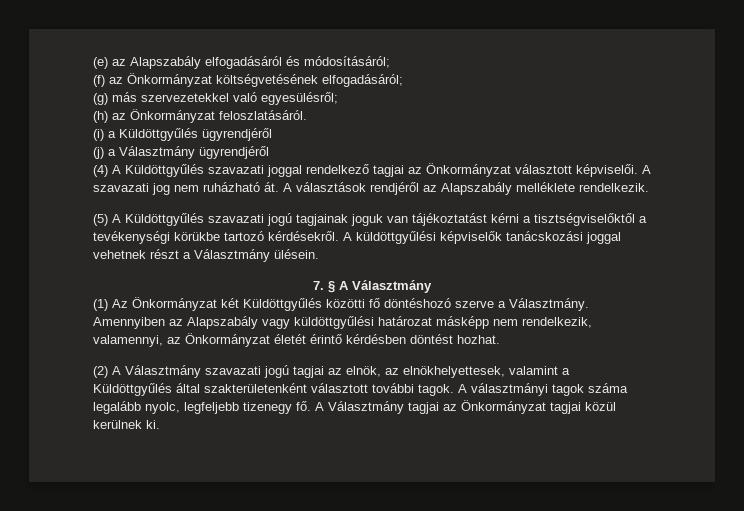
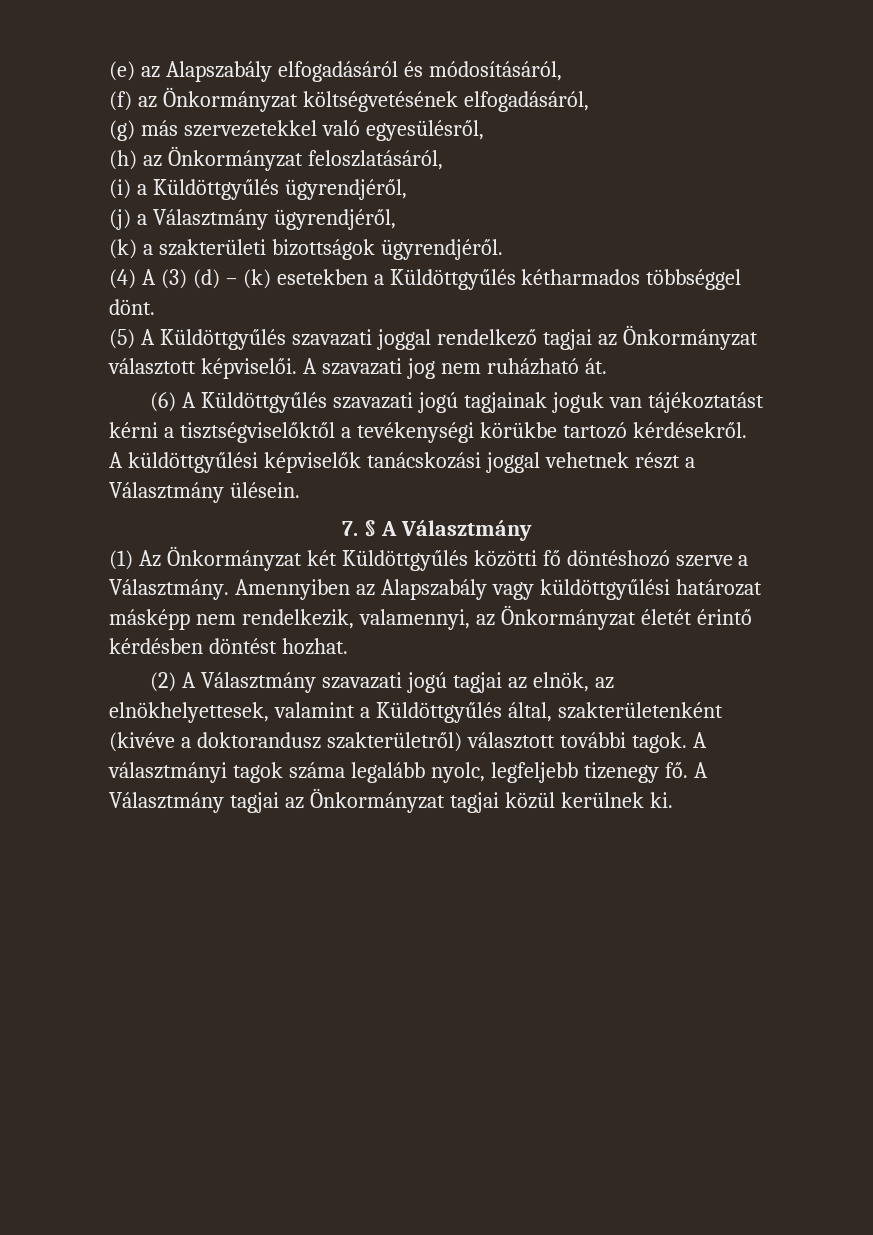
- (e) az Alapszabály elfogadásáról és módosításáról;
+ (e) az Alapszabály elfogadásáról és módosításáról,
- (f) az Önkormányzat költségvetésének elfogadásáról;
+ (f) az Önkormányzat költségvetésének elfogadásáról,
- (g) más szervezetekkel való egyesülésről;
+ (g) más szervezetekkel való egyesülésről,
- (h) az Önkormányzat feloszlatásáról.
+ (h) az Önkormányzat feloszlatásáról,
- (i) a Küldöttgyűlés ügyrendjéről
+ (i) a Küldöttgyűlés ügyrendjéről,
- (j) a Választmány ügyrendjéről
- (4) A Küldöttgyűlés szavazati joggal rendelkező tagjai az Önkormányzat választott képviselői.
+ (j) a Választmány ügyrendjéről,
+ (k) a szakterületi bizottságok ügyrendjéről.
+ (4) A (3) (d) – (k) esetekben a Küldöttgyűlés kétharmados többséggel dönt.
+ (5) A Küldöttgyűlés szavazati joggal rendelkező tagjai az Önkormányzat választott képviselői.
- A szavazati jog nem ruházható át. A választások rendjéről az Alapszabály melléklete rendelkezik.
- (5) A Küldöttgyűlés szavazati jogú tagjainak joguk van tájékoztatást kérni a tisztségviselőktől a tevékenységi körükbe tartozó kérdésekről.
+ A szavazati jog nem ruházható át.
+ (6) A Küldöttgyűlés szavazati jogú tagjainak joguk van tájékoztatást kérni a tisztségviselőktől a tevékenységi körükbe tartozó kérdésekről.
- (2) A Választmány szavazati jogú tagjai az elnök, az elnökhelyettesek, valamint a Küldöttgyűlés által szakterületenként választott további tagok.
+ (2) A Választmány szavazati jogú tagjai az elnök, az elnökhelyettesek, valamint a Küldöttgyűlés által, szakterületenként (kivéve a doktorandusz szakterületről) választott további tagok.

